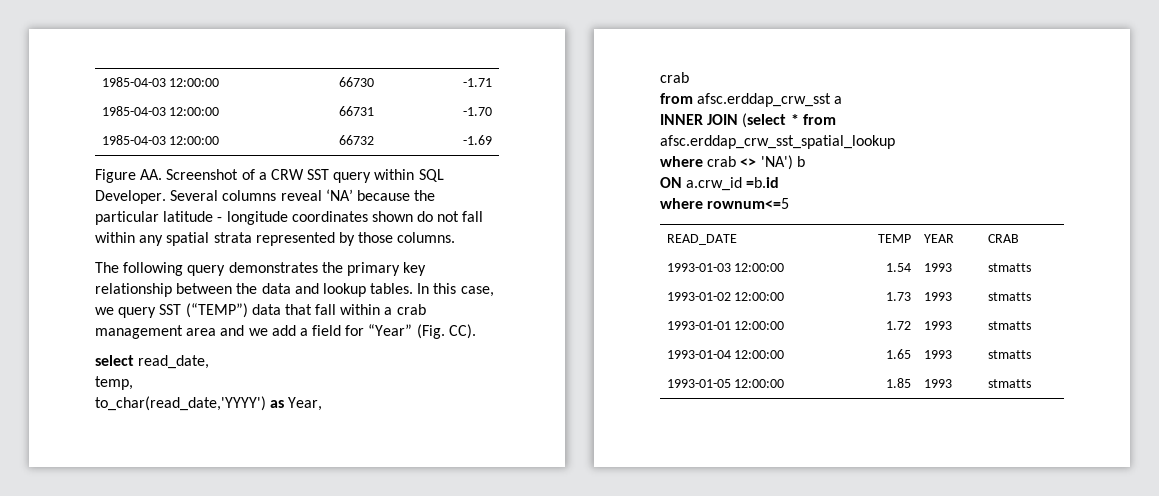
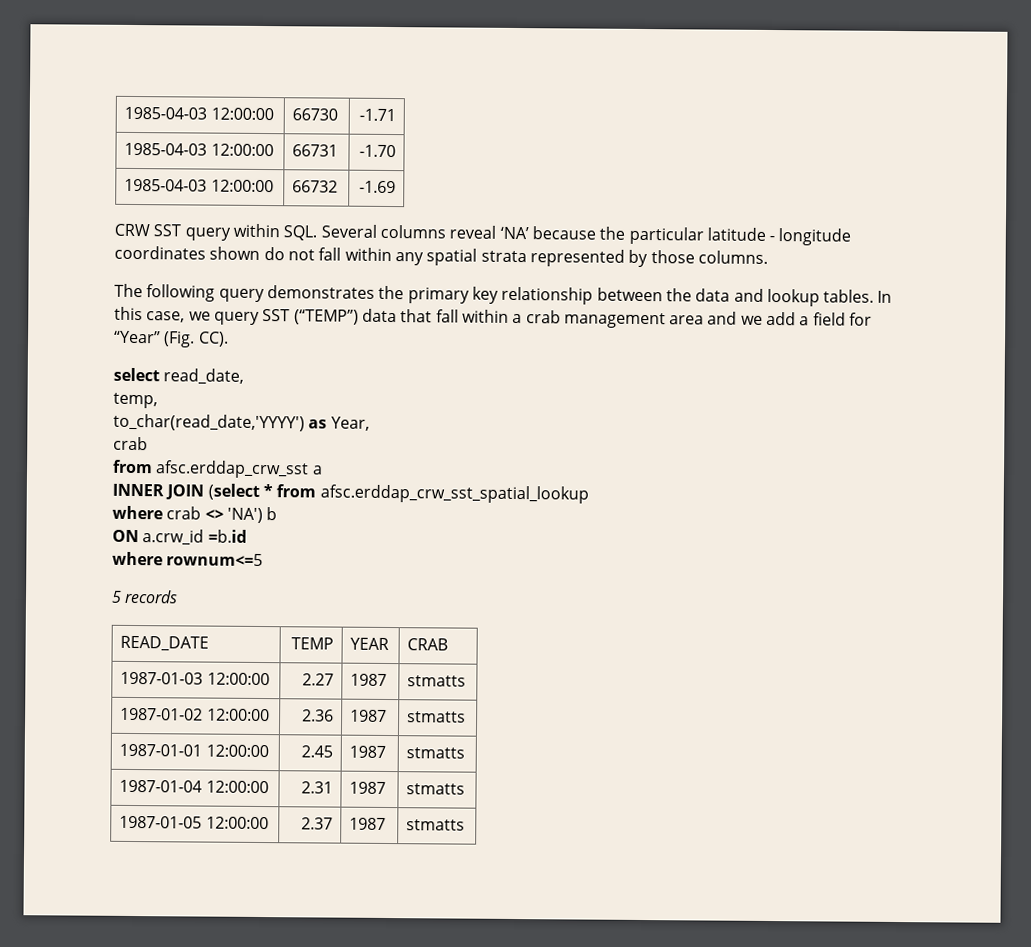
- Figure AA. Screenshot of a CRW SST query within SQL Developer. Several columns reveal ‘NA’ because the particular latitude - longitude coordinates shown do not fall within any spatial strata represented by those columns.
+ CRW SST query within SQL. Several columns reveal ‘NA’ because the particular latitude - longitude coordinates shown do not fall within any spatial strata represented by those columns.
+ 5 records
- 1993-01-03 12:00:00 | 1.54 | 1993 | stmatts
- 1993-01-02 12:00:00 | 1.73 | 1993 | stmatts
- 1993-01-01 12:00:00 | 1.72 | 1993 | stmatts
- 1993-01-04 12:00:00 | 1.65 | 1993 | stmatts
- 1993-01-05 12:00:00 | 1.85 | 1993 | stmatts
+ 1987-01-03 12:00:00 | 2.27 | 1987 | stmatts
+ 1987-01-02 12:00:00 | 2.36 | 1987 | stmatts
+ 1987-01-01 12:00:00 | 2.45 | 1987 | stmatts
+ 1987-01-04 12:00:00 | 2.31 | 1987 | stmatts
+ 1987-01-05 12:00:00 | 2.37 | 1987 | stmatts

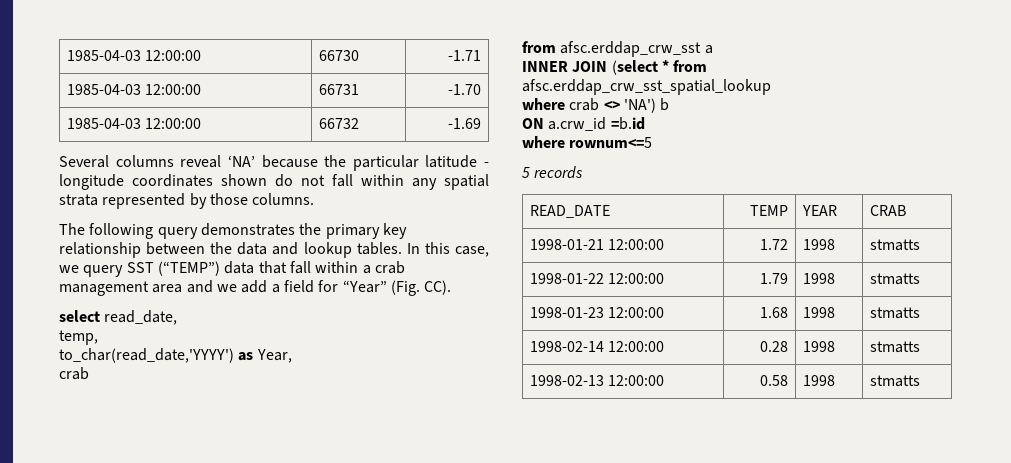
- CRW SST query within SQL. Several columns reveal ‘NA’ because the particular latitude - longitude coordinates shown do not fall within any spatial strata represented by those columns.
+ Several columns reveal ‘NA’ because the particular latitude - longitude coordinates shown do not fall within any spatial strata represented by those columns.
- 1987-01-03 12:00:00 | 2.27 | 1987 | stmatts
- 1987-01-02 12:00:00 | 2.36 | 1987 | stmatts
- 1987-01-01 12:00:00 | 2.45 | 1987 | stmatts
- 1987-01-04 12:00:00 | 2.31 | 1987 | stmatts
- 1987-01-05 12:00:00 | 2.37 | 1987 | stmatts
+ 1998-01-21 12:00:00 | 1.72 | 1998 | stmatts
+ 1998-01-22 12:00:00 | 1.79 | 1998 | stmatts
+ 1998-01-23 12:00:00 | 1.68 | 1998 | stmatts
+ 1998-02-14 12:00:00 | 0.28 | 1998 | stmatts
+ 1998-02-13 12:00:00 | 0.58 | 1998 | stmatts

